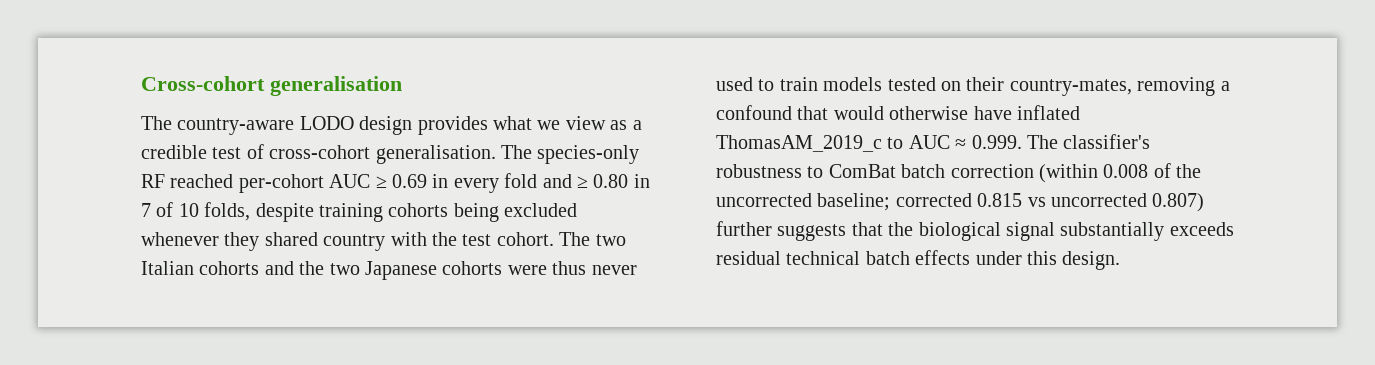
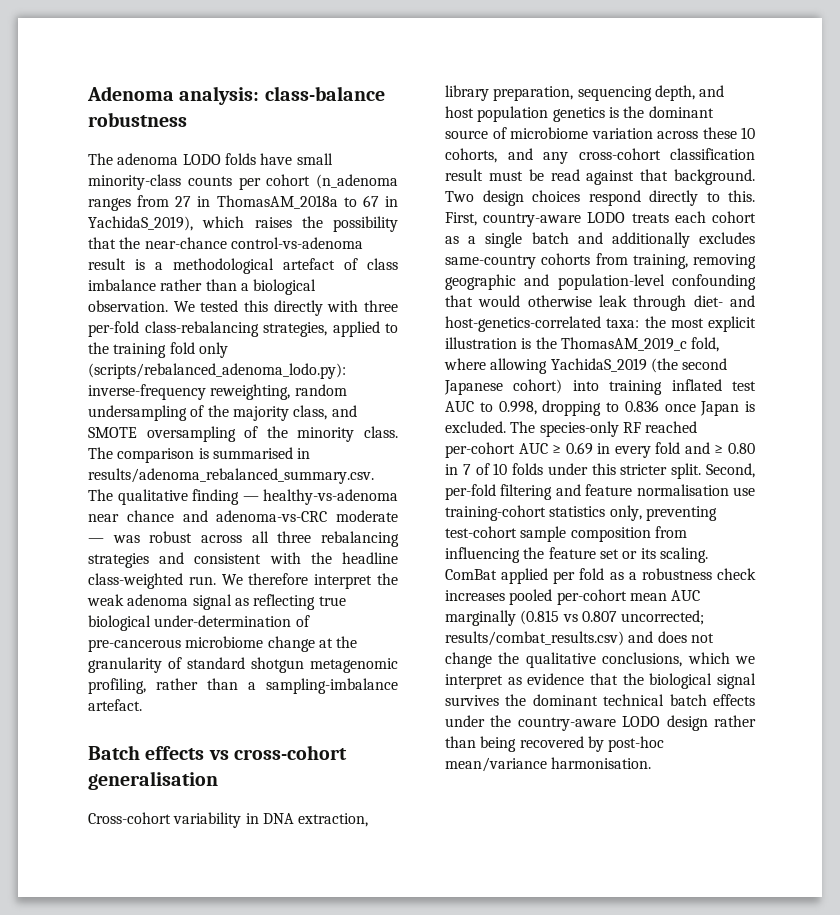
- Cross-cohort generalisation
- The country-aware LODO design provides what we view as a credible test of cross-cohort generalisation.
+ Adenoma analysis: class-balance robustness
+ The adenoma LODO folds have small minority-class counts per cohort (n_adenoma ranges from 27 in ThomasAM_2018a to 67 in YachidaS_2019), which raises the possibility that the near-chance control-vs-adenoma result is a methodological artefact of class imbalance rather than a biological observation. We tested this directly with three per-fold class-rebalancing strategies, applied to the training fold only (scripts/rebalanced_adenoma_lodo.py): inverse-frequency reweighting, random undersampling of the majority class, and SMOTE oversampling of the minority class. The comparison is summarised in results/adenoma_rebalanced_summary.csv. The qualitative finding — healthy-vs-adenoma near chance and adenoma-vs-CRC moderate — was robust across all three rebalancing strategies and consistent with the headline class-weighted run. We therefore interpret the weak adenoma signal as reflecting true biological under-determination of pre-cancerous microbiome change at the granularity of standard shotgun metagenomic profiling, rather than a sampling-imbalance artefact.
+ Batch effects vs cross-cohort generalisation
+ Cross-cohort variability in DNA extraction, library preparation, sequencing depth, and host population genetics is the dominant source of microbiome variation across these 10 cohorts, and any cross-cohort classification result must be read against that background. Two design choices respond directly to this. First, country-aware LODO treats each cohort as a single batch and additionally excludes same-country cohorts from training, removing geographic and population-level confounding that would otherwise leak through diet- and host-genetics-correlated taxa: the most explicit illustration is the ThomasAM_2019_c fold, where allowing YachidaS_2019 (the second Japanese cohort) into training inflated test AUC to 0.998, dropping to 0.836 once Japan is excluded.
- The species-only RF reached per-cohort AUC ≥ 0.69 in every fold and ≥ 0.80 in 7 of 10 folds, despite training cohorts being excluded whenever they shared country with the test cohort. The two Italian cohorts and the two Japanese cohorts were thus never used to train models tested on their country-mates, removing a confound that would otherwise have inflated ThomasAM_2019_c to AUC ≈ 0.999. The classifier's robustness to ComBat batch correction (within 0.008 of the uncorrected baseline; corrected 0.815 vs uncorrected 0.807) further suggests that the biological signal substantially exceeds residual technical batch effects under this design.
+ The species-only RF reached per-cohort AUC ≥ 0.69 in every fold and ≥ 0.80 in 7 of 10 folds under this stricter split. Second, per-fold filtering and feature normalisation use training-cohort statistics only, preventing test-cohort sample composition from influencing the feature set or its scaling. ComBat applied per fold as a robustness check increases pooled per-cohort mean AUC marginally (0.815 vs 0.807 uncorrected; results/combat_results.csv) and does not change the qualitative conclusions, which we interpret as evidence that the biological signal survives the dominant technical batch effects under the country-aware LODO design rather than being recovered by post-hoc mean/variance harmonisation.

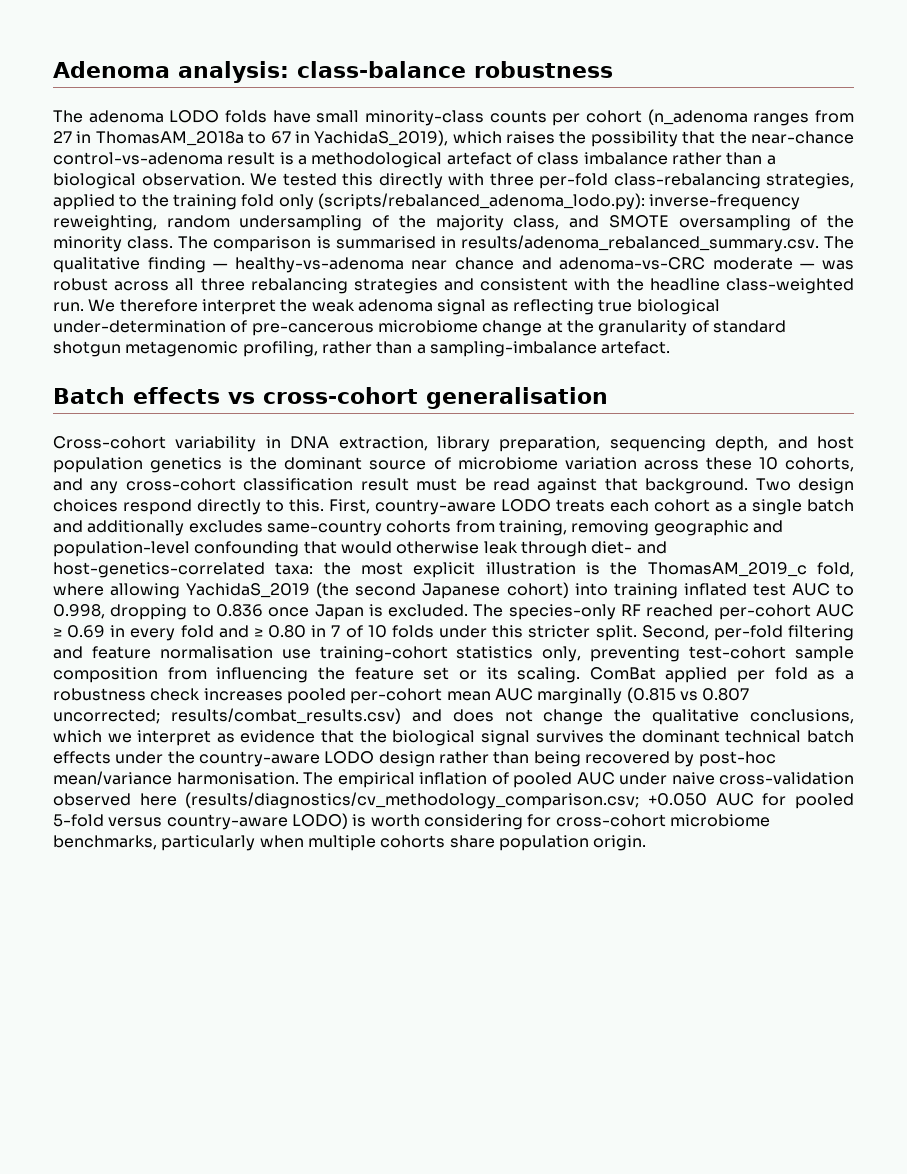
+ The empirical inflation of pooled AUC under naive cross-validation observed here (results/diagnostics/cv_methodology_comparison.csv; +0.050 AUC for pooled 5-fold versus country-aware LODO) is worth considering for cross-cohort microbiome benchmarks, particularly when multiple cohorts share population origin.

